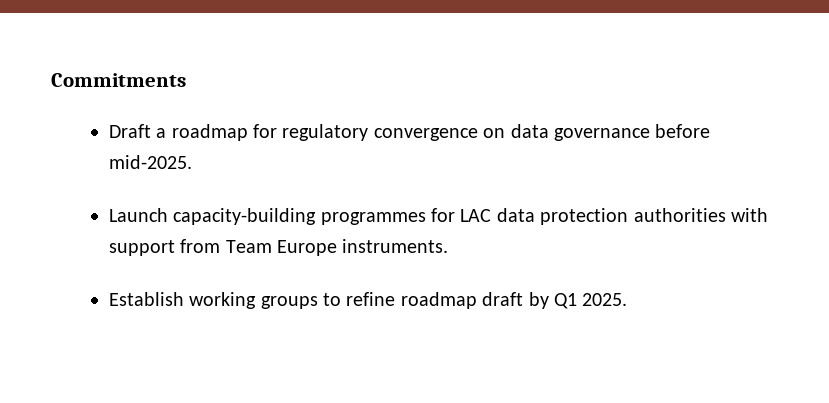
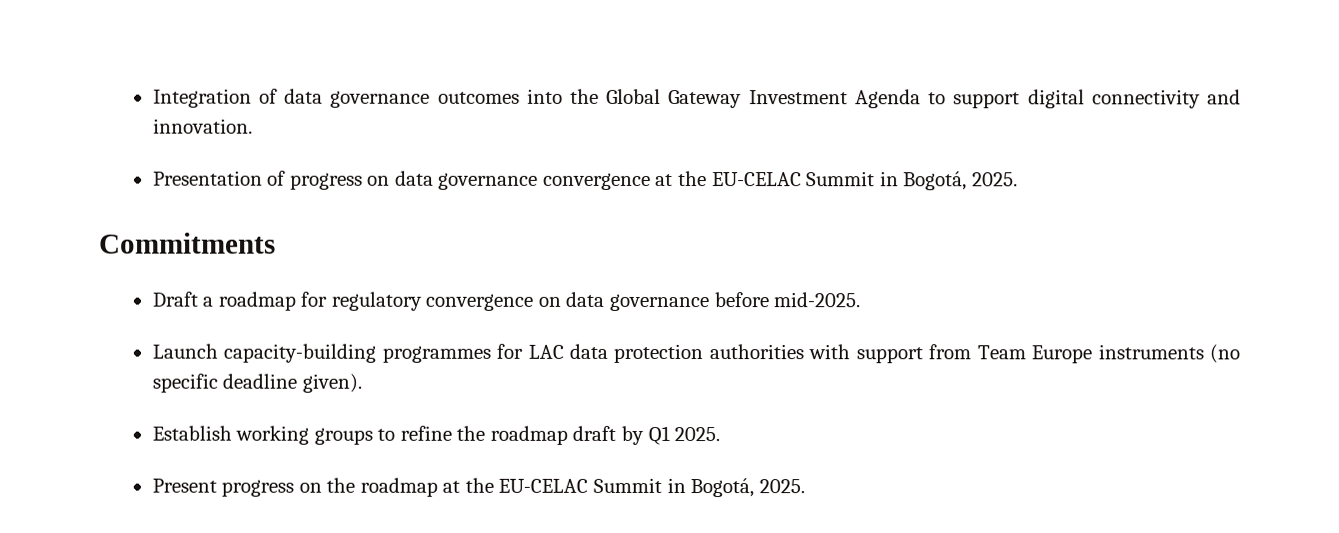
+ Integration of data governance outcomes into the Global Gateway Investment Agenda to support digital connectivity and innovation.
+ Presentation of progress on data governance convergence at the EU-CELAC Summit in Bogotá, 2025.
- Launch capacity-building programmes for LAC data protection authorities with support from Team Europe instruments.
+ Launch capacity-building programmes for LAC data protection authorities with support from Team Europe instruments (no specific deadline given).
- Establish working groups to refine roadmap draft by Q1 2025.
+ Establish working groups to refine the roadmap draft by Q1 2025.
+ Present progress on the roadmap at the EU-CELAC Summit in Bogotá, 2025.

